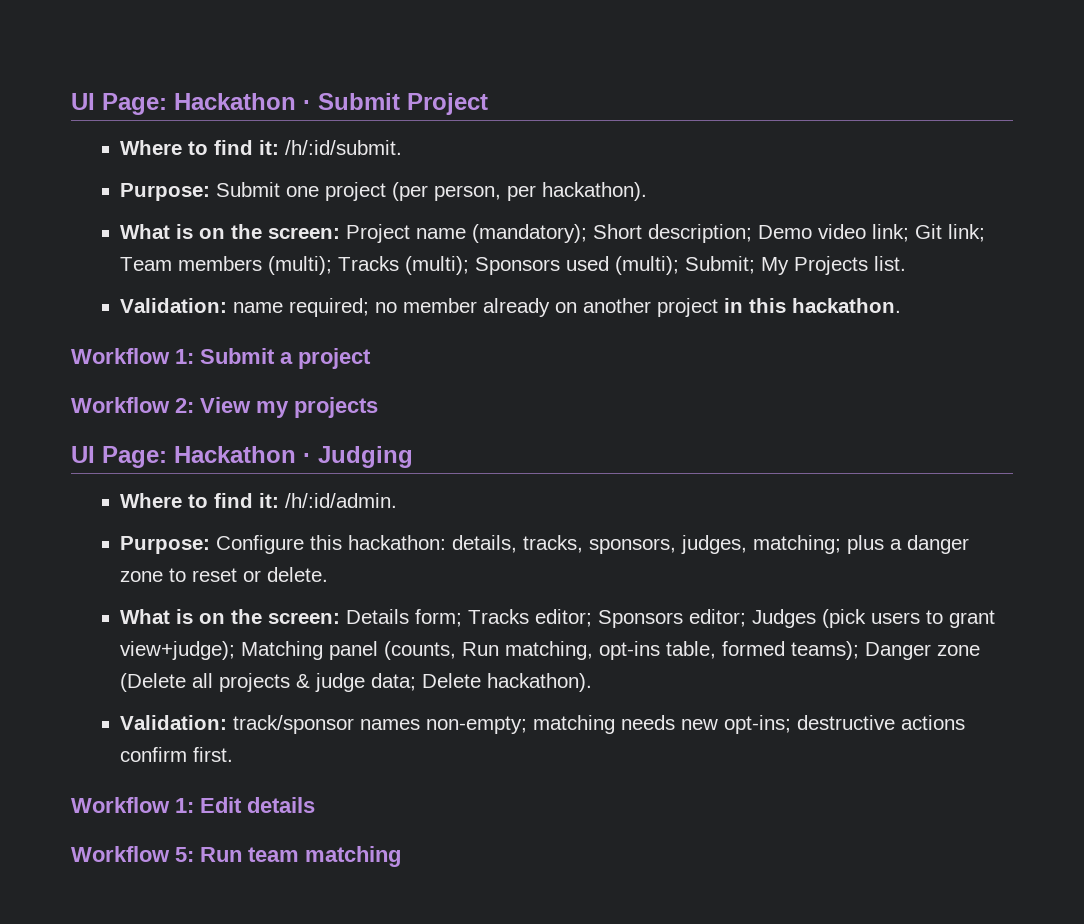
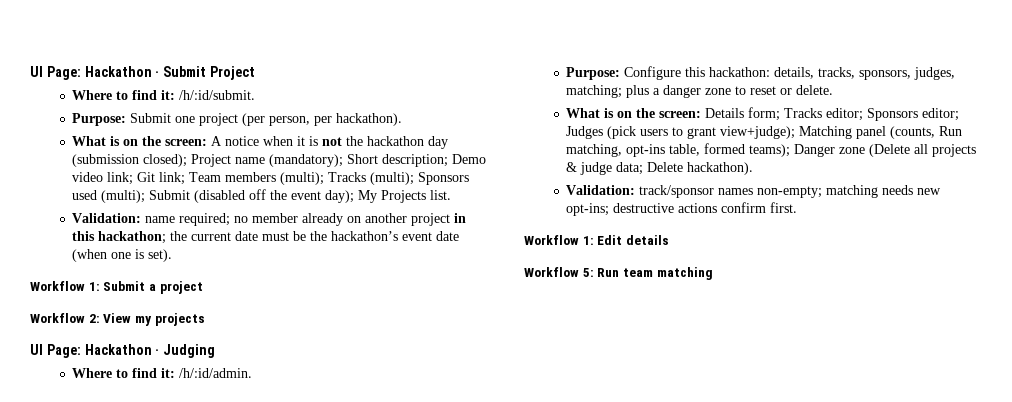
- What is on the screen: Project name (mandatory); Short description; Demo video link; Git link; Team members (multi); Tracks (multi); Sponsors used (multi); Submit; My Projects list.
+ What is on the screen: A notice when it is not the hackathon day (submission closed); Project name (mandatory); Short description; Demo video link; Git link; Team members (multi); Tracks (multi); Sponsors used (multi); Submit (disabled off the event day); My Projects list.
- Validation: name required; no member already on another project in this hackathon.
+ Validation: name required; no member already on another project in this hackathon; the current date must be the hackathon’s event date (when one is set).

